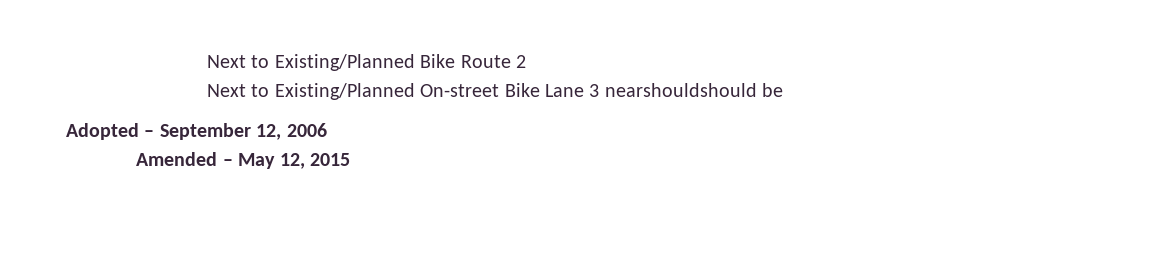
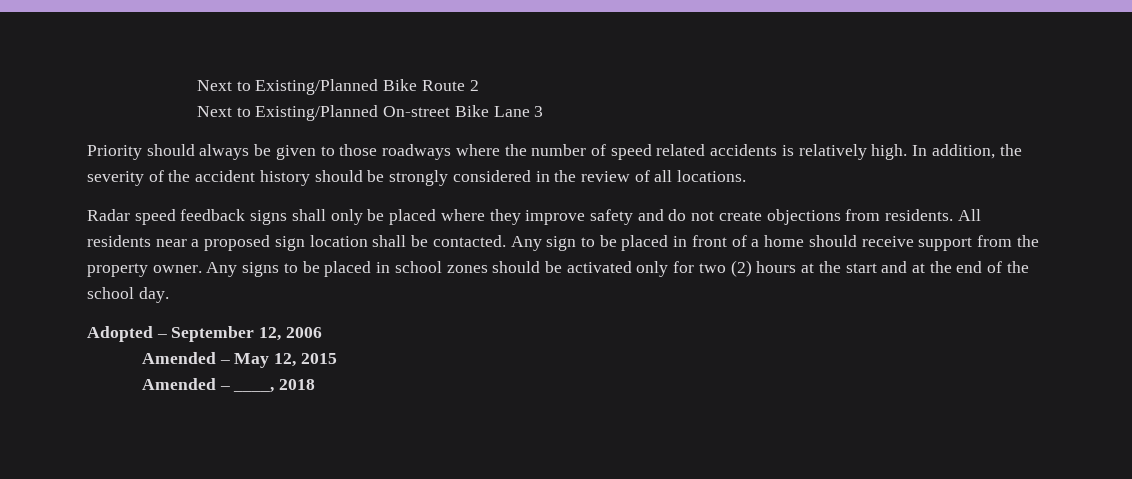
- Next to Existing/Planned On-street Bike Lane 3 nearshouldshould be
+ Next to Existing/Planned On-street Bike Lane 3
+ Priority should always be given to those roadways where the number of speed related accidents is relatively high. In addition, the severity of the accident history should be strongly considered in the review of all locations.
+ Radar speed feedback signs shall only be placed where they improve safety and do not create objections from residents. All residents near a proposed sign location shall be contacted. Any sign to be placed in front of a home should receive support from the property owner. Any signs to be placed in school zones should be activated only for two (2) hours at the start and at the end of the school day.
+ Amended – ____, 2018

